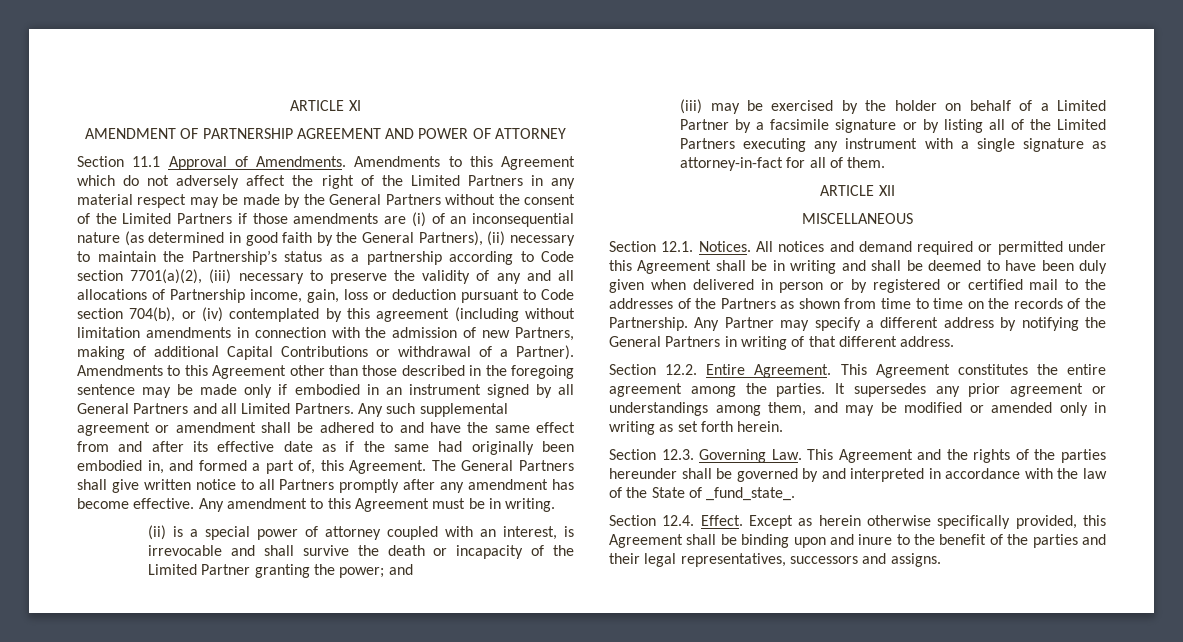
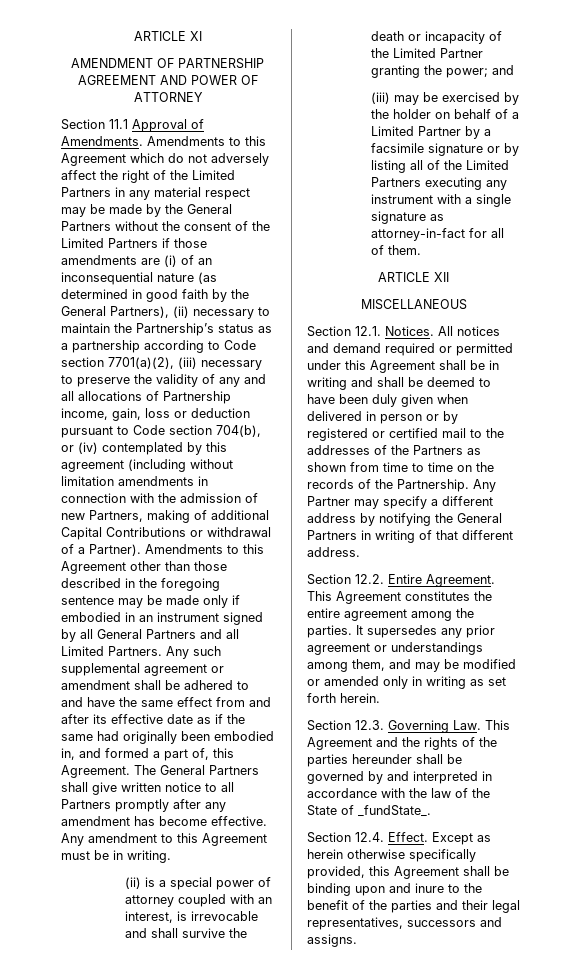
- Section 12.3. Governing Law. This Agreement and the rights of the parties hereunder shall be governed by and interpreted in accordance with the law of the State of _fund_state_.
+ Section 12.3. Governing Law. This Agreement and the rights of the parties hereunder shall be governed by and interpreted in accordance with the law of the State of _fundState_.

